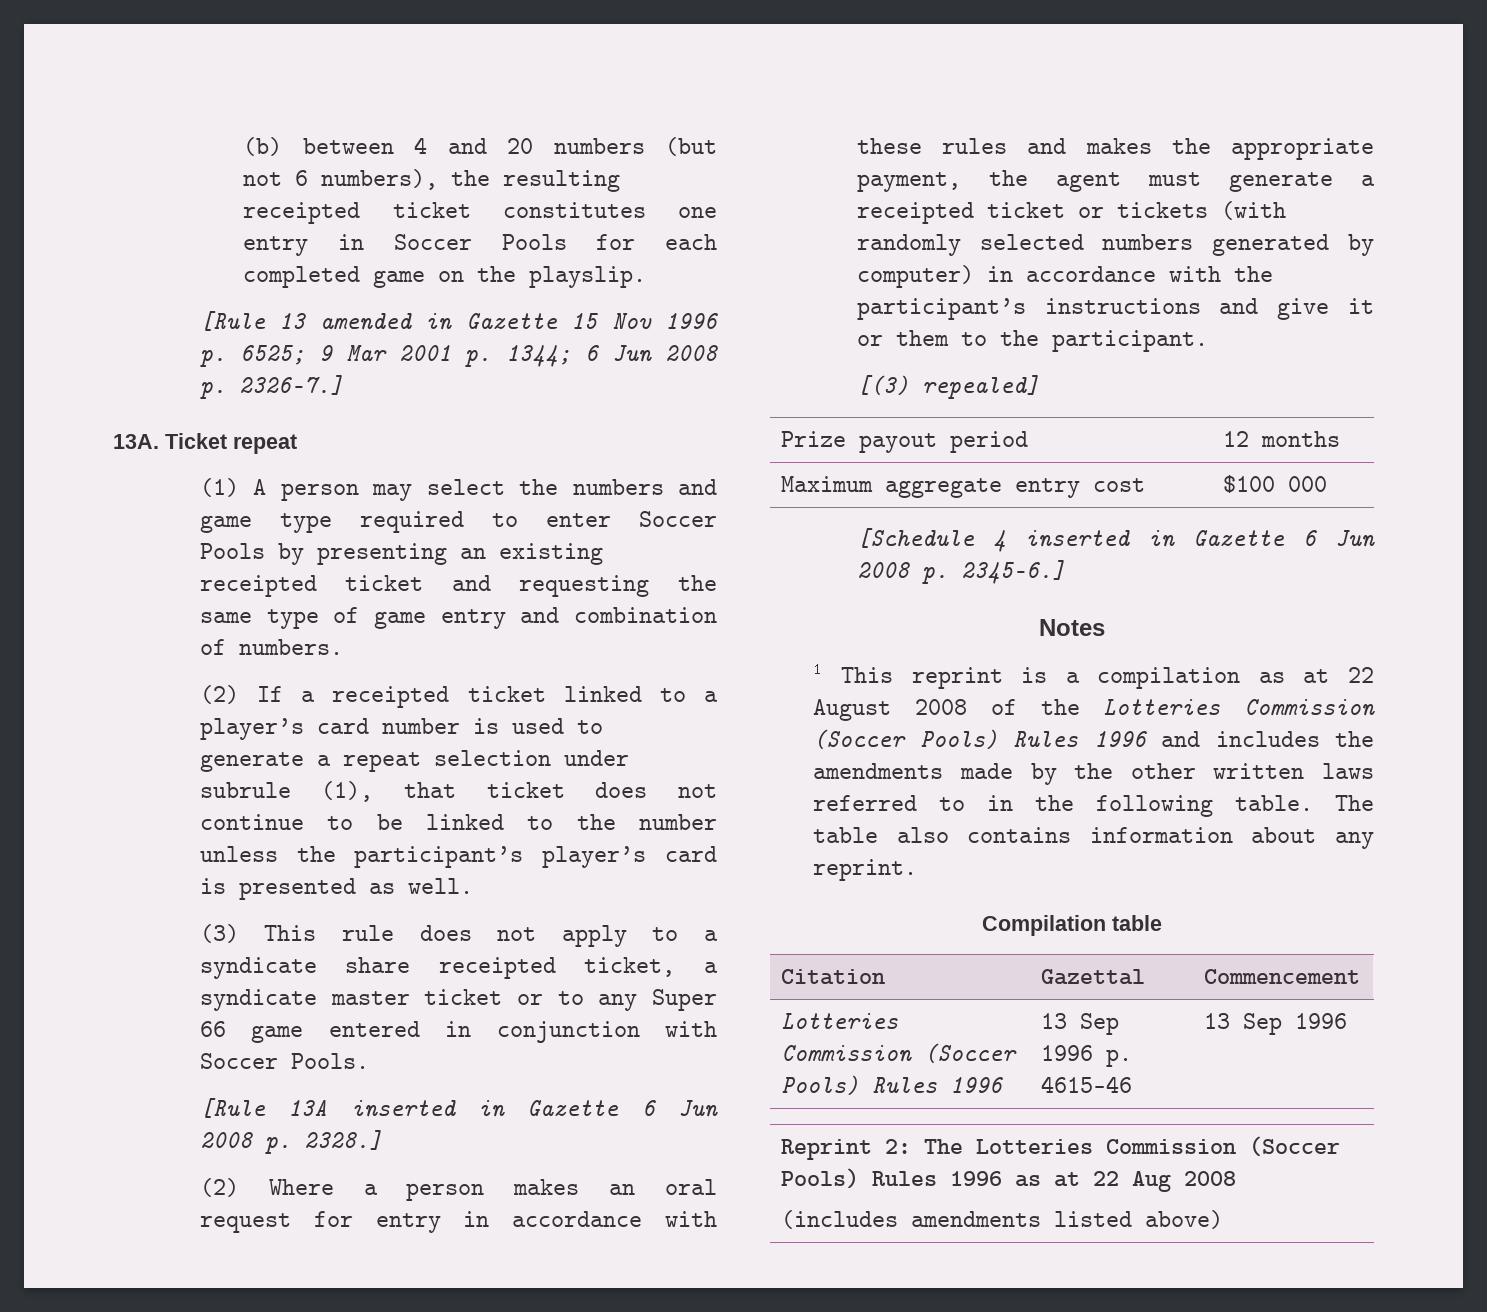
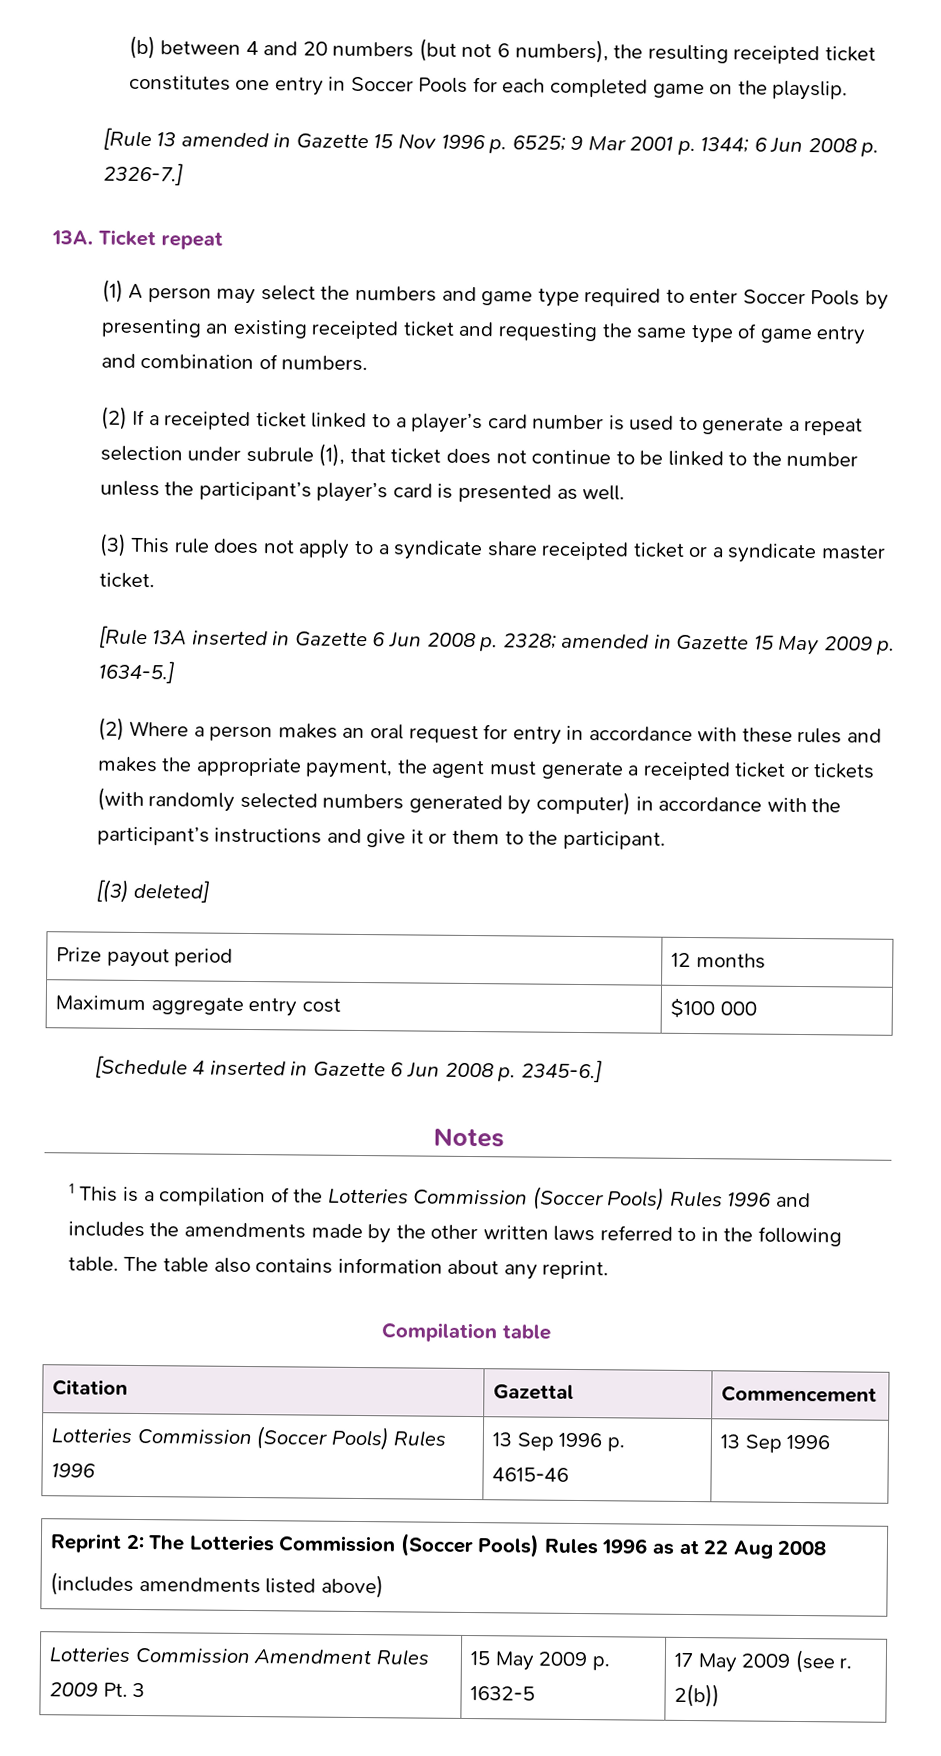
- (3) This rule does not apply to a syndicate share receipted ticket, a syndicate master ticket or to any Super 66 game entered in conjunction with Soccer Pools.
+ (3) This rule does not apply to a syndicate share receipted ticket or a syndicate master ticket.
- [Rule 13A inserted in Gazette 6 Jun 2008 p. 2328.]
+ [Rule 13A inserted in Gazette 6 Jun 2008 p. 2328; amended in Gazette 15 May 2009 p. 1634-5.]
- [(3) repealed]
+ [(3) deleted]
- 1 This reprint is a compilation as at 22 August 2008 of the Lotteries Commission (Soccer Pools) Rules 1996 and includes the amendments made by the other written laws referred to in the following table.
+ 1 This is a compilation of the Lotteries Commission (Soccer Pools) Rules 1996 and includes the amendments made by the other written laws referred to in the following table.
+ Lotteries Commission Amendment Rules 2009 Pt. 3 | 15 May 2009 p. 1632-5 | 17 May 2009 (see r. 2(b))

